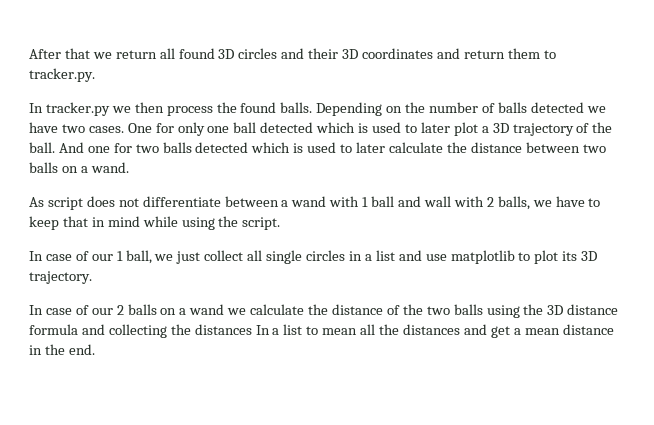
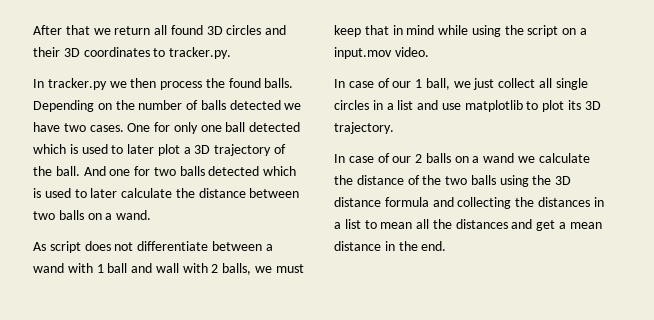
- After that we return all found 3D circles and their 3D coordinates and return them to tracker.py.
+ After that we return all found 3D circles and their 3D coordinates to tracker.py.
- As script does not differentiate between a wand with 1 ball and wall with 2 balls, we have to keep that in mind while using the script.
+ As script does not differentiate between a wand with 1 ball and wall with 2 balls, we must keep that in mind while using the script on a input.mov video.
- In case of our 2 balls on a wand we calculate the distance of the two balls using the 3D distance formula and collecting the distances In a list to mean all the distances and get a mean distance in the end.
+ In case of our 2 balls on a wand we calculate the distance of the two balls using the 3D distance formula and collecting the distances in a list to mean all the distances and get a mean distance in the end.

